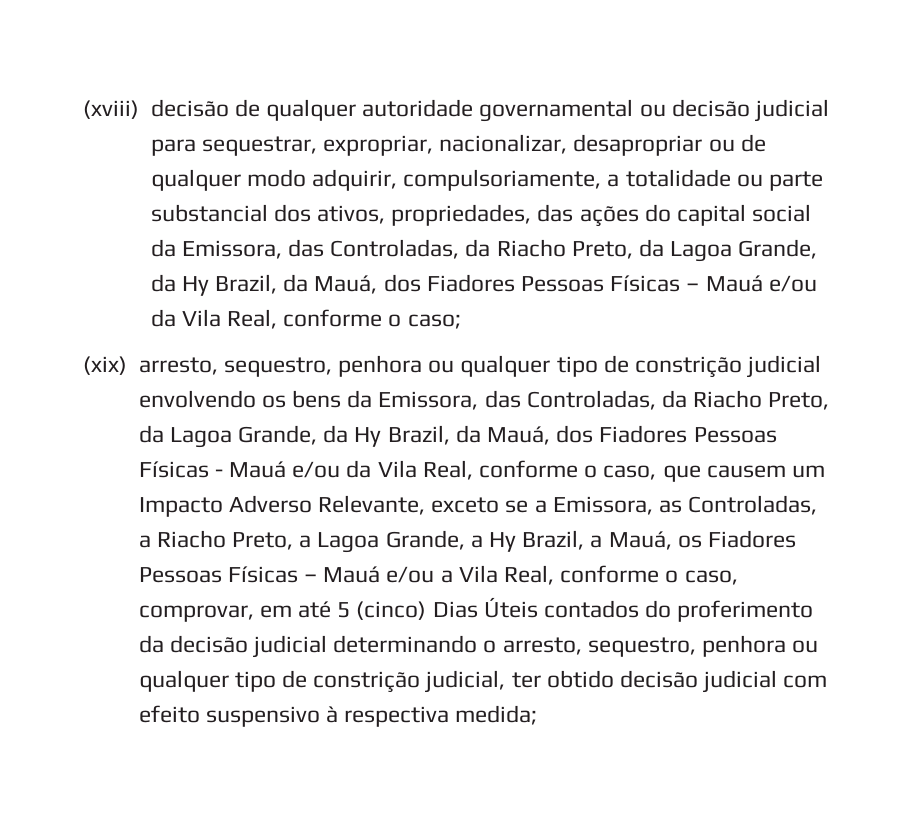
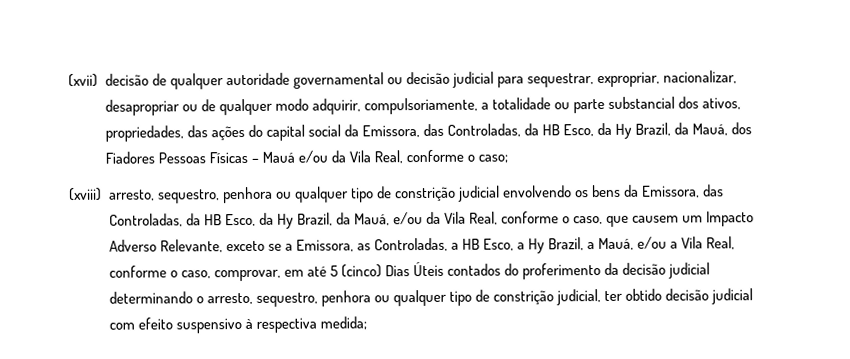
- (xviii) decisão de qualquer autoridade governamental ou decisão judicial para sequestrar, expropriar, nacionalizar, desapropriar ou de qualquer modo adquirir, compulsoriamente, a totalidade ou parte substancial dos ativos, propriedades, das ações do capital social da Emissora, das Controladas, da Riacho Preto, da Lagoa Grande, da Hy Brazil, da Mauá, dos Fiadores Pessoas Físicas – Mauá e/ou da Vila Real, conforme o caso;
+ (xvii) decisão de qualquer autoridade governamental ou decisão judicial para sequestrar, expropriar, nacionalizar, desapropriar ou de qualquer modo adquirir, compulsoriamente, a totalidade ou parte substancial dos ativos, propriedades, das ações do capital social da Emissora, das Controladas, da HB Esco, da Hy Brazil, da Mauá, dos Fiadores Pessoas Físicas – Mauá e/ou da Vila Real, conforme o caso;
- (xix) arresto, sequestro, penhora ou qualquer tipo de constrição judicial envolvendo os bens da Emissora, das Controladas, da Riacho Preto, da Lagoa Grande, da Hy Brazil, da Mauá, dos Fiadores Pessoas Físicas - Mauá e/ou da Vila Real, conforme o caso, que causem um Impacto Adverso Relevante, exceto se a Emissora, as Controladas, a Riacho Preto, a Lagoa Grande, a Hy Brazil, a Mauá, os Fiadores Pessoas Físicas – Mauá e/ou a Vila Real, conforme o caso, comprovar, em até 5 (cinco) Dias Úteis contados do proferimento da decisão judicial determinando o arresto, sequestro, penhora ou qualquer tipo de constrição judicial, ter obtido decisão judicial com efeito suspensivo à respectiva medida;
+ (xviii) arresto, sequestro, penhora ou qualquer tipo de constrição judicial envolvendo os bens da Emissora, das Controladas, da HB Esco, da Hy Brazil, da Mauá, e/ou da Vila Real, conforme o caso, que causem um Impacto Adverso Relevante, exceto se a Emissora, as Controladas, a HB Esco, a Hy Brazil, a Mauá, e/ou a Vila Real, conforme o caso, comprovar, em até 5 (cinco) Dias Úteis contados do proferimento da decisão judicial determinando o arresto, sequestro, penhora ou qualquer tipo de constrição judicial, ter obtido decisão judicial com efeito suspensivo à respectiva medida;

